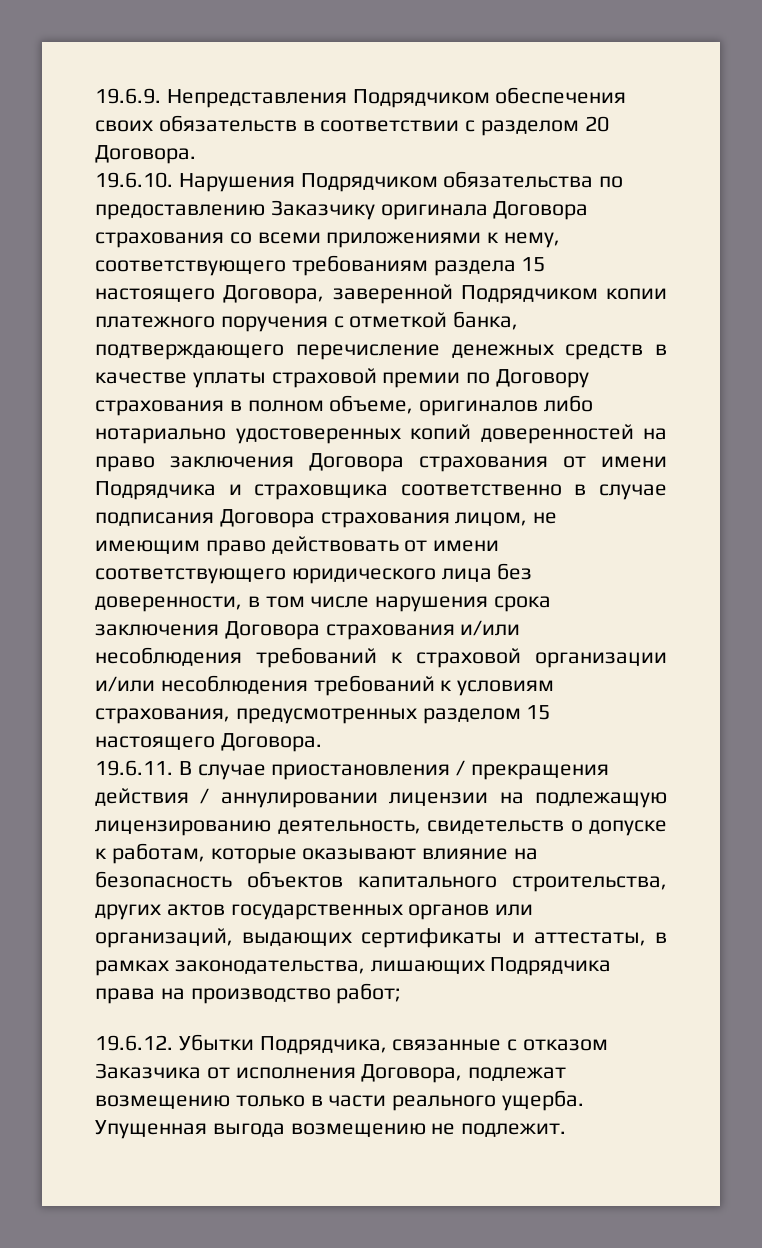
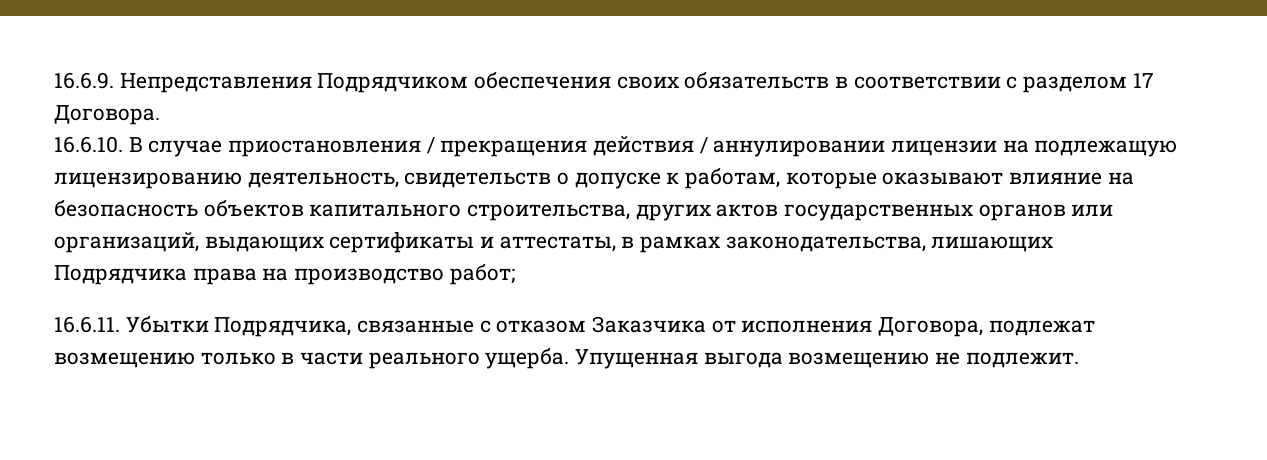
- 19.6.9. Непредставления Подрядчиком обеспечения своих обязательств в соответствии с разделом 20 Договора.
- 19.6.10. Нарушения Подрядчиком обязательства по предоставлению Заказчику оригинала Договора страхования со всеми приложениями к нему, соответствующего требованиям раздела 15 настоящего Договора, заверенной Подрядчиком копии платежного поручения с отметкой банка, подтверждающего перечисление денежных средств в качестве уплаты страховой премии по Договору страхования в полном объеме, оригиналов либо нотариально удостоверенных копий доверенностей на право заключения Договора страхования от имени Подрядчика и страховщика соответственно в случае подписания Договора страхования лицом, не имеющим право действовать от имени соответствующего юридического лица без доверенности, в том числе нарушения срока заключения Договора страхования и/или несоблюдения требований к страховой организации и/или несоблюдения требований к условиям страхования, предусмотренных разделом 15 настоящего Договора.
- 19.6.11. В случае приостановления / прекращения действия / аннулировании лицензии на подлежащую лицензированию деятельность, свидетельств о допуске к работам, которые оказывают влияние на безопасность объектов капитального строительства, других актов государственных органов или организаций, выдающих сертификаты и аттестаты, в рамках законодательства, лишающих Подрядчика права на производство работ;
+ 16.6.9. Непредставления Подрядчиком обеспечения своих обязательств в соответствии с разделом 17 Договора.
+ 16.6.10. В случае приостановления / прекращения действия / аннулировании лицензии на подлежащую лицензированию деятельность, свидетельств о допуске к работам, которые оказывают влияние на безопасность объектов капитального строительства, других актов государственных органов или организаций, выдающих сертификаты и аттестаты, в рамках законодательства, лишающих Подрядчика права на производство работ;
- 19.6.12. Убытки Подрядчика, связанные с отказом Заказчика от исполнения Договора, подлежат возмещению только в части реального ущерба.
+ 16.6.11. Убытки Подрядчика, связанные с отказом Заказчика от исполнения Договора, подлежат возмещению только в части реального ущерба.

